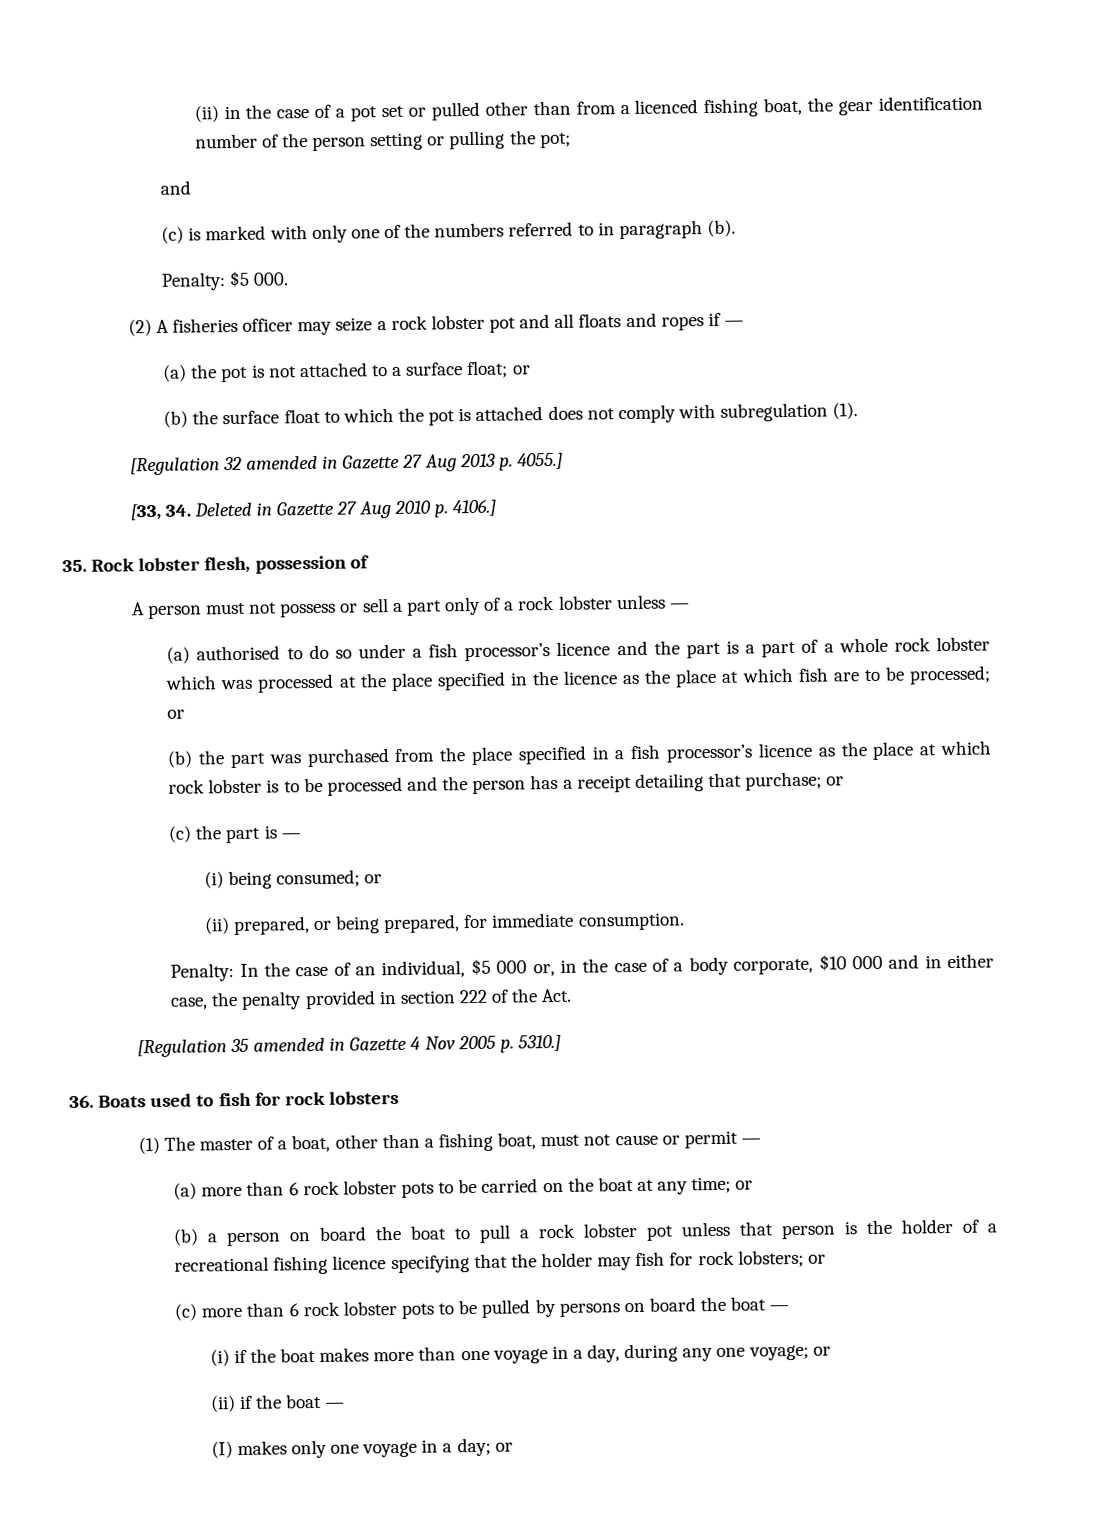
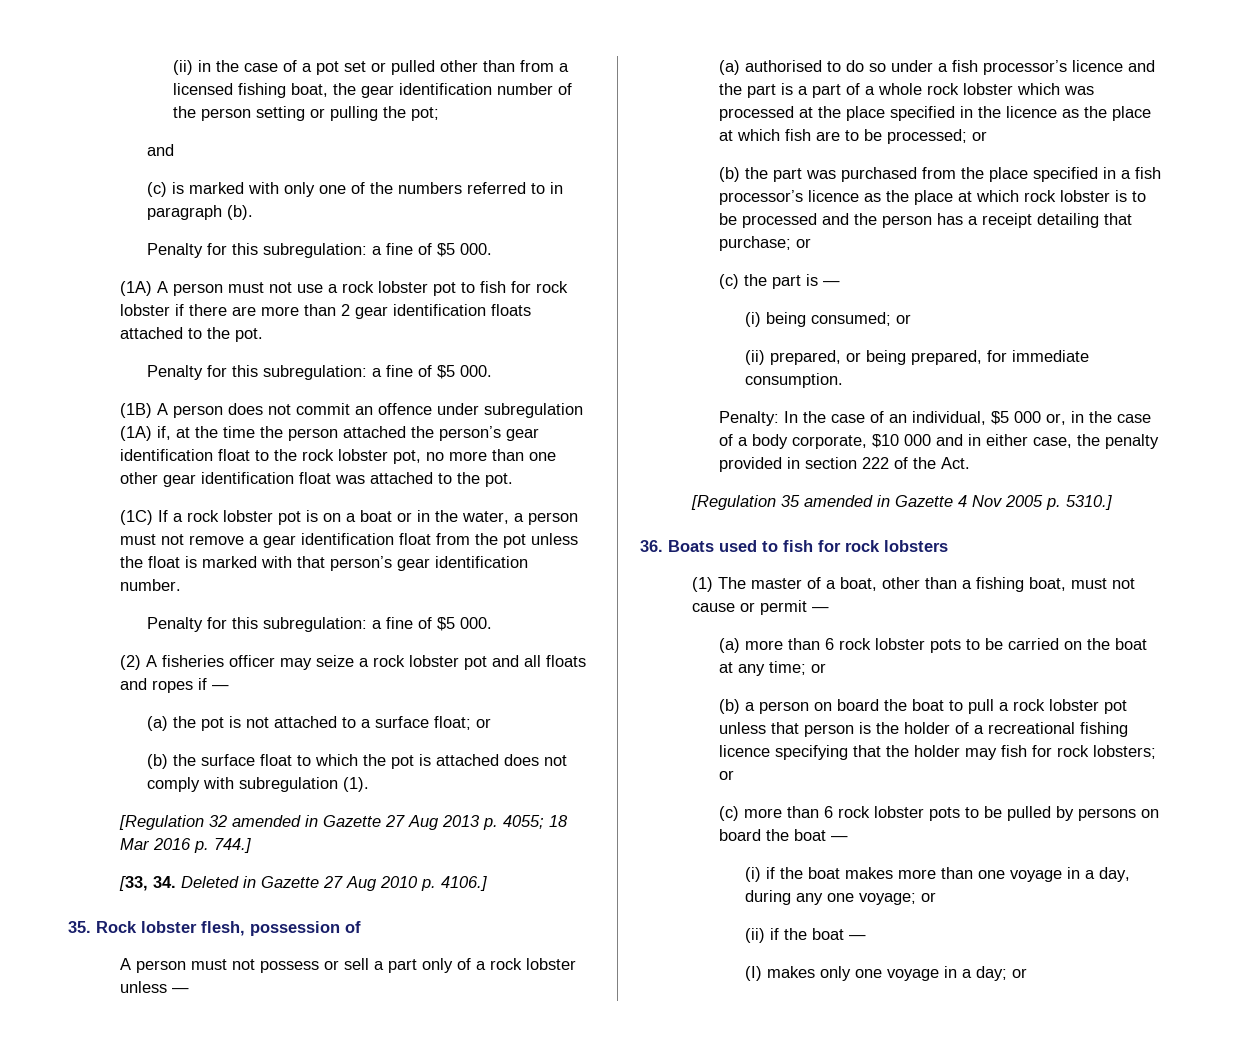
- (ii) in the case of a pot set or pulled other than from a licenced fishing boat, the gear identification number of the person setting or pulling the pot;
+ (ii) in the case of a pot set or pulled other than from a licensed fishing boat, the gear identification number of the person setting or pulling the pot;
  (c) is marked with only one of the numbers referred to in paragraph (b).
- Penalty: $5 000.
+ Penalty for this subregulation: a fine of $5 000.
+ (1A) A person must not use a rock lobster pot to fish for rock lobster if there are more than 2 gear identification floats attached to the pot.
+ Penalty for this subregulation: a fine of $5 000.
+ (1B) A person does not commit an offence under subregulation (1A) if, at the time the person attached the person’s gear identification float to the rock lobster pot, no more than one other gear identification float was attached to the pot.
+ (1C) If a rock lobster pot is on a boat or in the water, a person must not remove a gear identification float from the pot unless the float is marked with that person’s gear identification number.
+ Penalty for this subregulation: a fine of $5 000.
- [Regulation 32 amended in Gazette 27 Aug 2013 p. 4055.]
+ [Regulation 32 amended in Gazette 27 Aug 2013 p. 4055; 18 Mar 2016 p. 744.]

